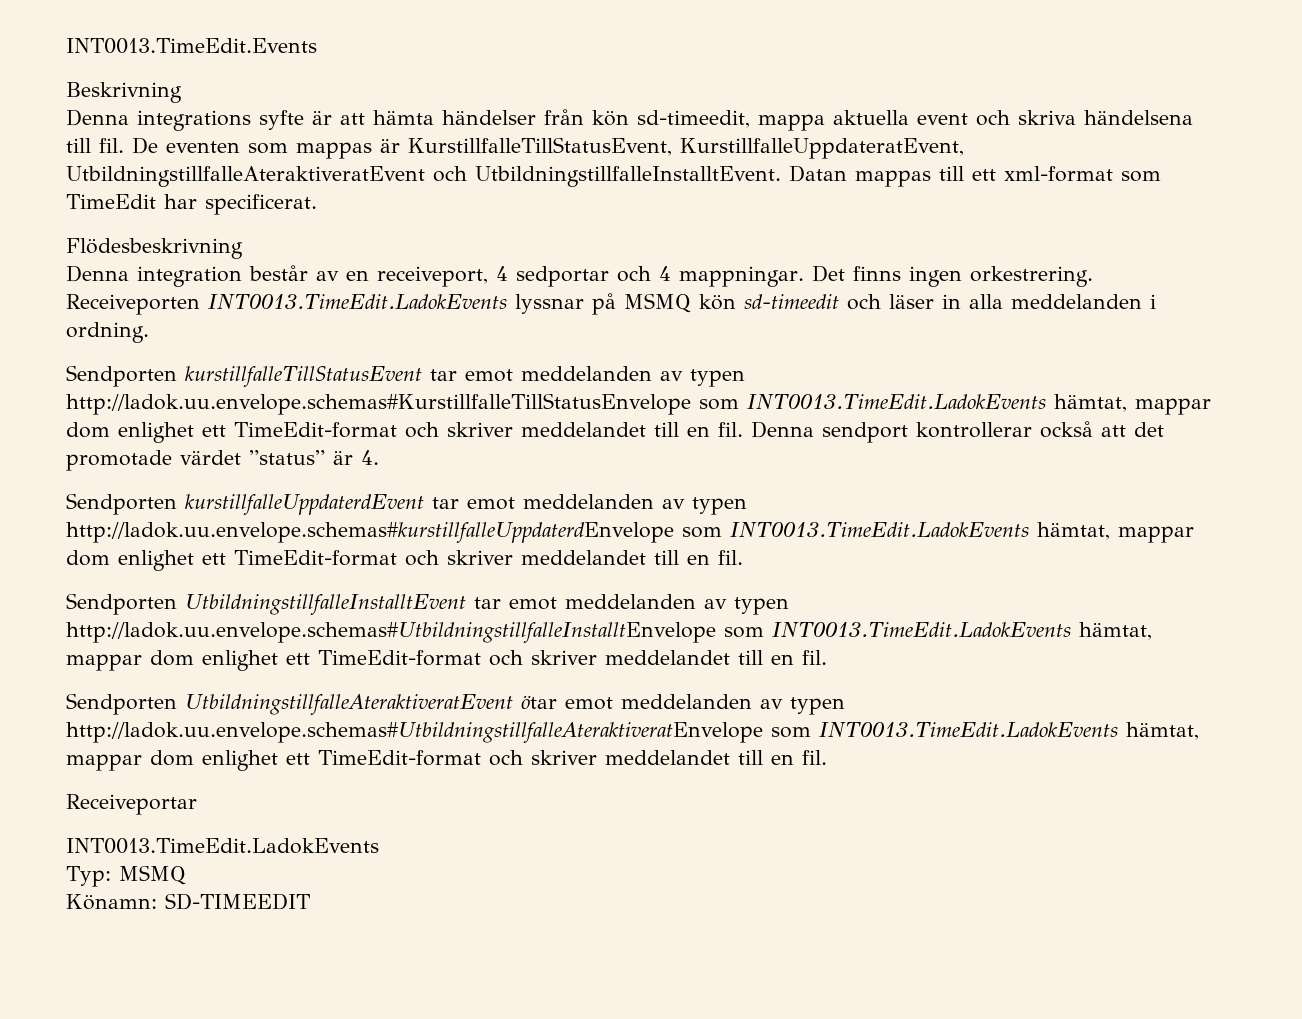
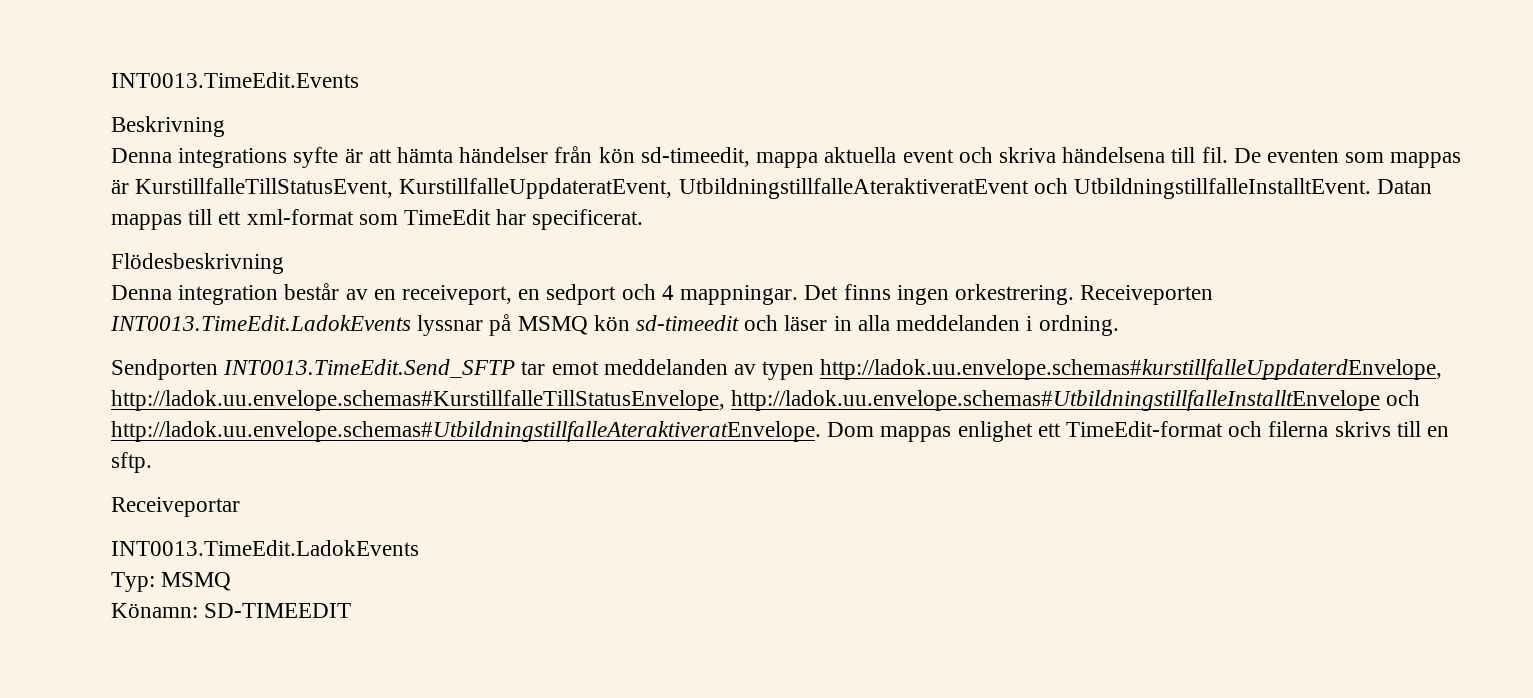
- Denna integration består av en receiveport, 4 sedportar och 4 mappningar.
+ Denna integration består av en receiveport, en sedport och 4 mappningar.
- Sendporten kurstillfalleTillStatusEvent tar emot meddelanden av typen http://ladok.uu.envelope.schemas#KurstillfalleTillStatusEnvelope som INT0013.TimeEdit.LadokEvents hämtat, mappar dom enlighet ett TimeEdit-format och skriver meddelandet till en fil. Denna sendport kontrollerar också att det promotade värdet ”status” är 4.
- Sendporten kurstillfalleUppdaterdEvent tar emot meddelanden av typen http://ladok.uu.envelope.schemas#kurstillfalleUppdaterdEnvelope som INT0013.TimeEdit.LadokEvents hämtat, mappar dom enlighet ett TimeEdit-format och skriver meddelandet till en fil.
- Sendporten UtbildningstillfalleInstalltEvent tar emot meddelanden av typen http://ladok.uu.envelope.schemas#UtbildningstillfalleInstalltEnvelope som INT0013.TimeEdit.LadokEvents hämtat, mappar dom enlighet ett TimeEdit-format och skriver meddelandet till en fil.
- Sendporten UtbildningstillfalleAteraktiveratEvent ötar emot meddelanden av typen http://ladok.uu.envelope.schemas#UtbildningstillfalleAteraktiveratEnvelope som INT0013.TimeEdit.LadokEvents hämtat, mappar dom enlighet ett TimeEdit-format och skriver meddelandet till en fil.
+ Sendporten INT0013.TimeEdit.Send_SFTP tar emot meddelanden av typen http://ladok.uu.envelope.schemas#kurstillfalleUppdaterdEnvelope, http://ladok.uu.envelope.schemas#KurstillfalleTillStatusEnvelope, http://ladok.uu.envelope.schemas#UtbildningstillfalleInstalltEnvelope och http://ladok.uu.envelope.schemas#UtbildningstillfalleAteraktiveratEnvelope. Dom mappas enlighet ett TimeEdit-format och filerna skrivs till en sftp.

